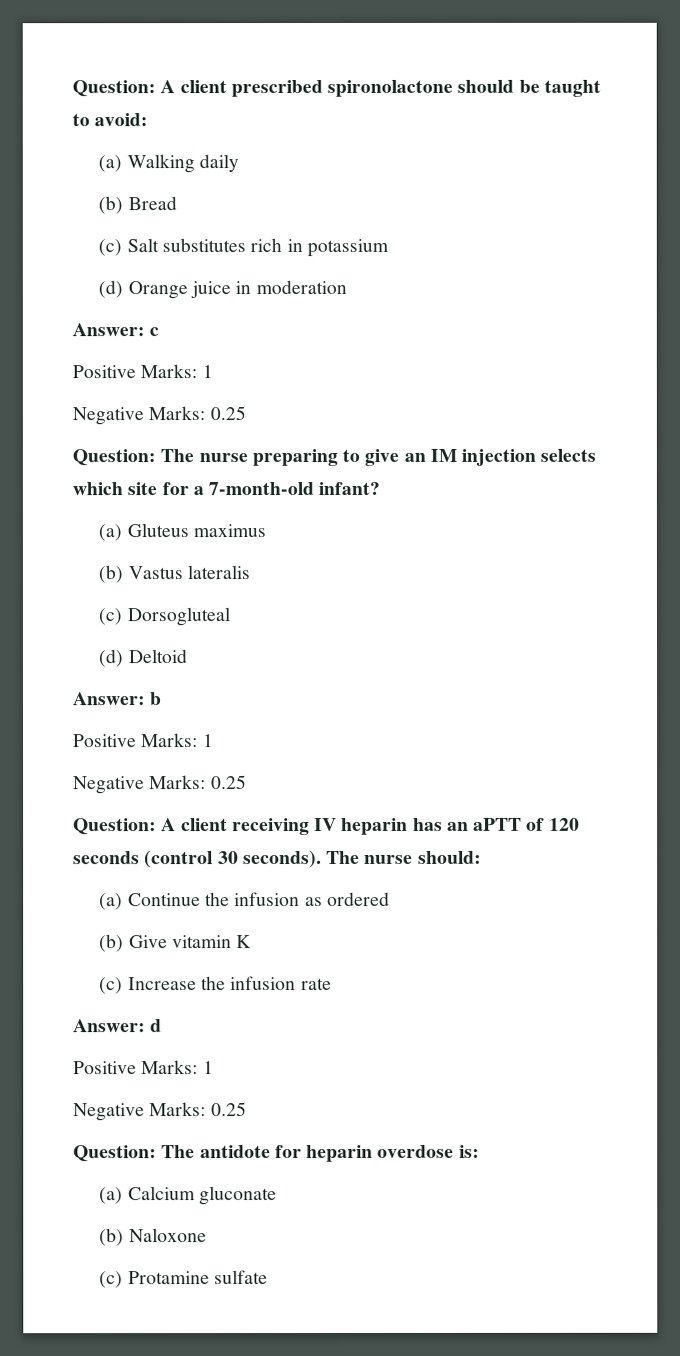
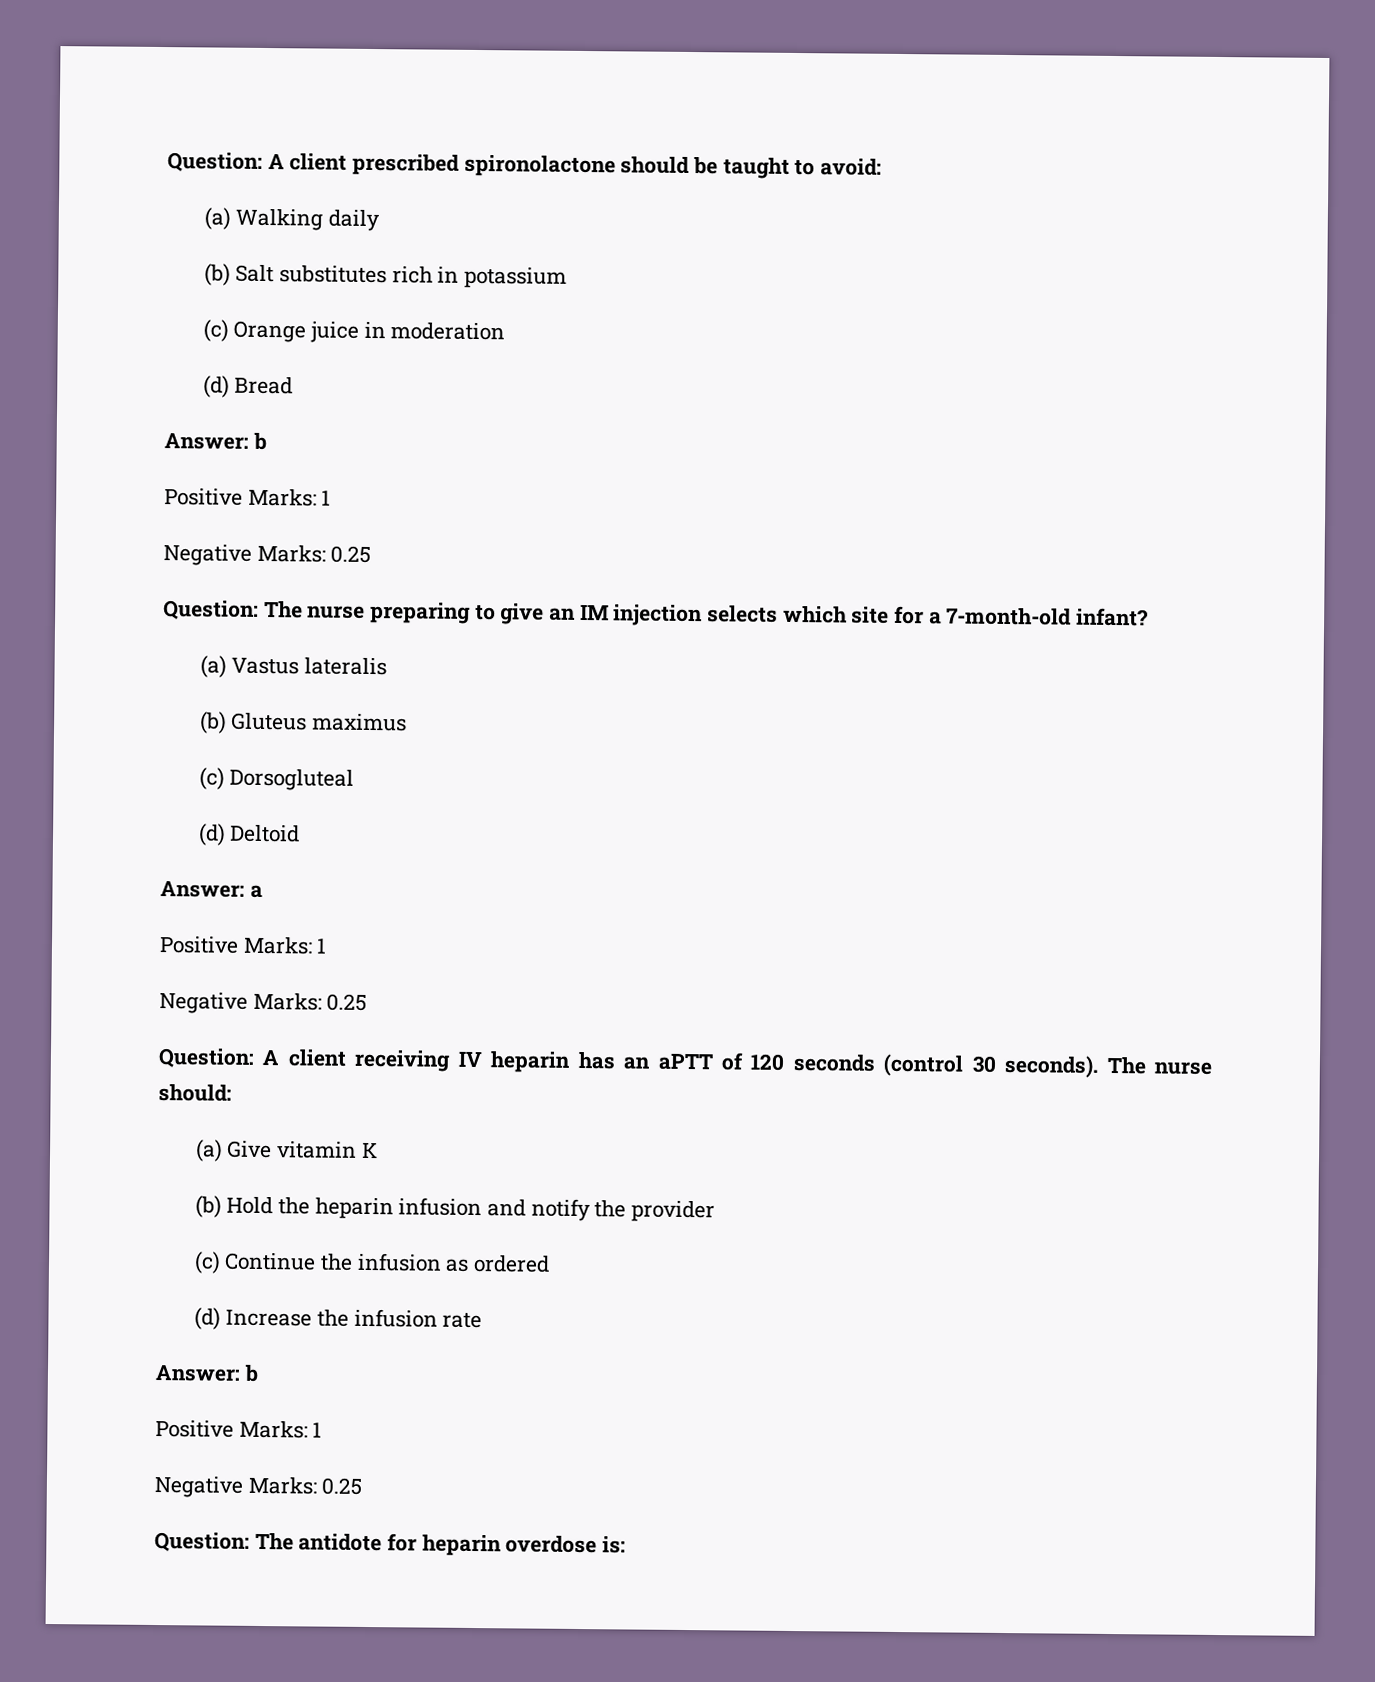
- (b) Bread
- (c) Salt substitutes rich in potassium
+ (b) Salt substitutes rich in potassium
- (d) Orange juice in moderation
+ (c) Orange juice in moderation
- Answer: c
+ (d) Bread
+ Answer: b
- (a) Gluteus maximus
+ (a) Vastus lateralis
+ (b) Gluteus maximus
- (b) Vastus lateralis
- Answer: b
+ Answer: a
- (a) Continue the infusion as ordered
+ (a) Give vitamin K
+ (b) Hold the heparin infusion and notify the provider
+ (c) Continue the infusion as ordered
- (b) Give vitamin K
- (c) Increase the infusion rate
- Answer: d
+ (d) Increase the infusion rate
+ Answer: b
- (a) Calcium gluconate
- (b) Naloxone
- (c) Protamine sulfate

